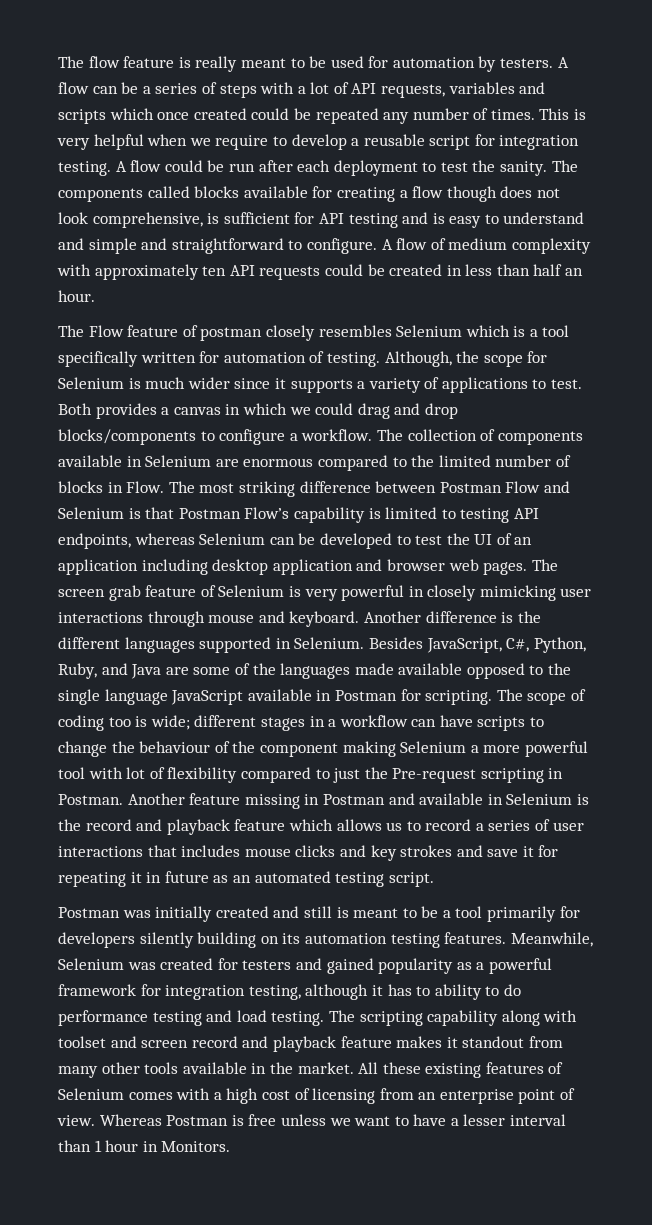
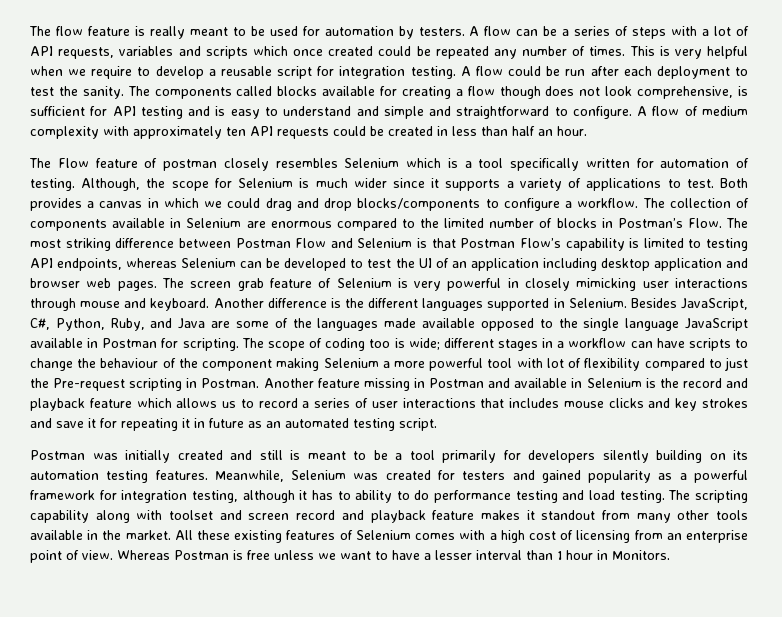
- The collection of components available in Selenium are enormous compared to the limited number of blocks in Flow.
+ The collection of components available in Selenium are enormous compared to the limited number of blocks in Postman’s Flow.

